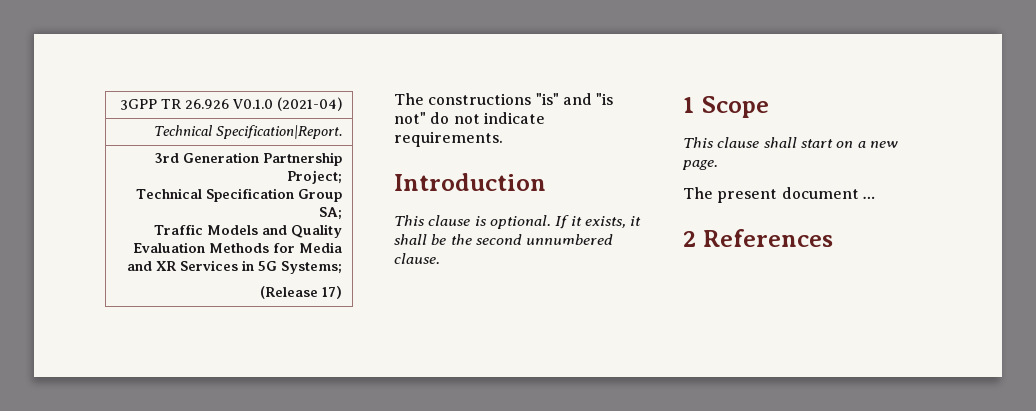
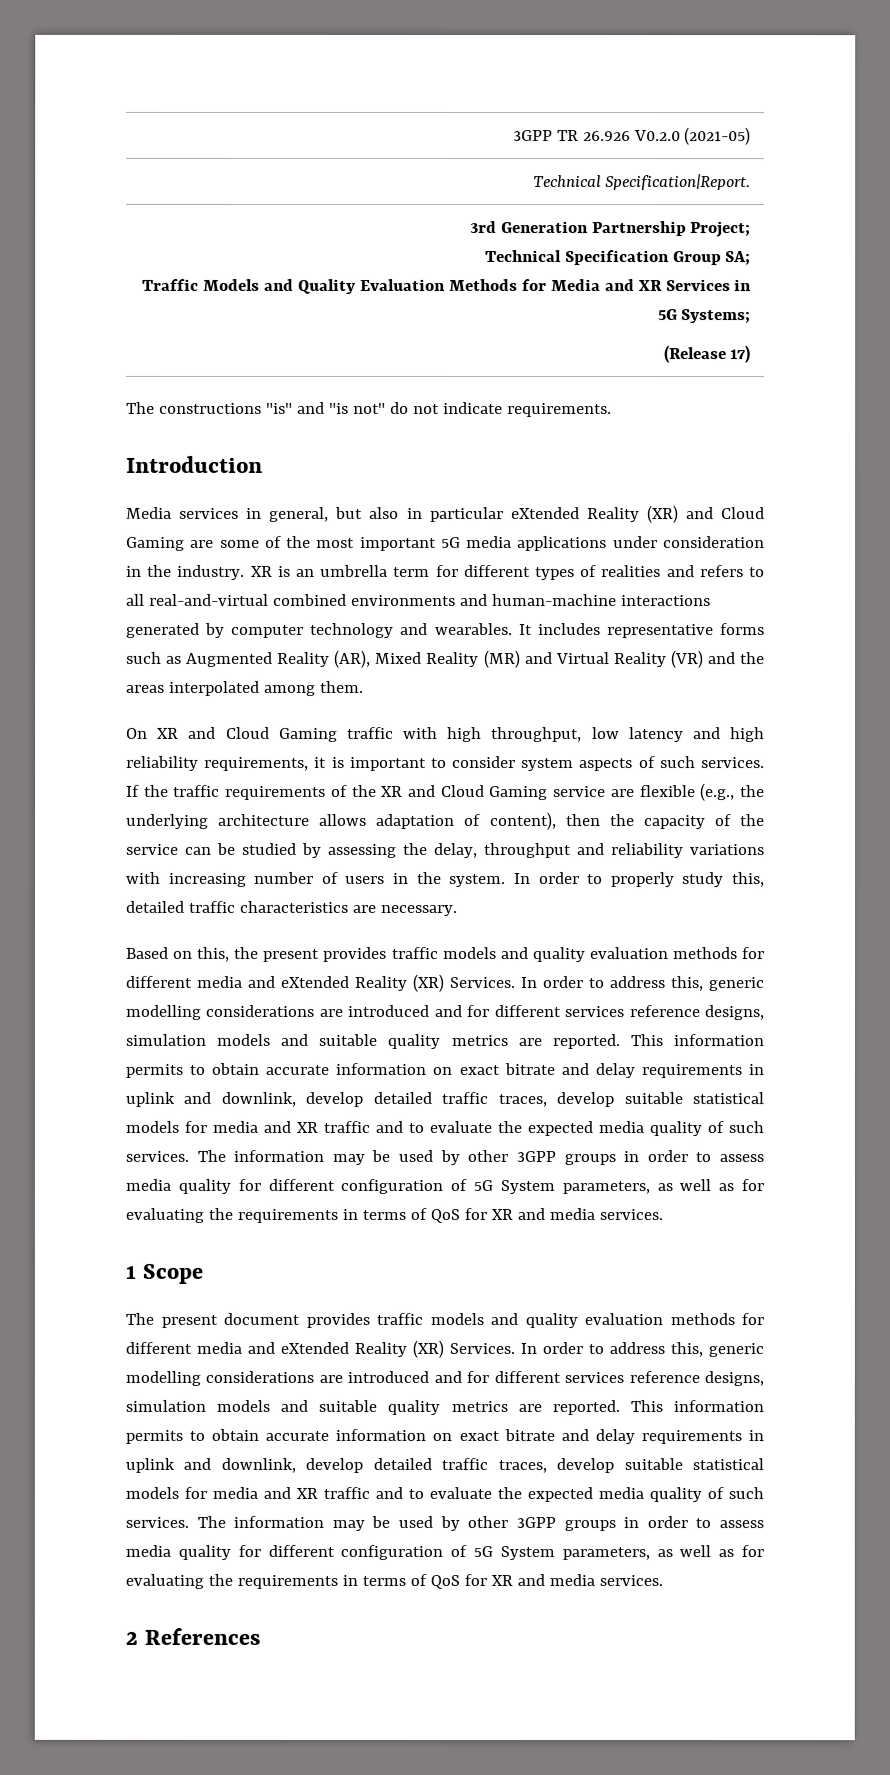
- 3GPP TR 26.926 V0.1.0 (2021-04)
+ 3GPP TR 26.926 V0.2.0 (2021-05)
- This clause is optional. If it exists, it shall be the second unnumbered clause.
+ Media services in general, but also in particular eXtended Reality (XR) and Cloud Gaming are some of the most important 5G media applications under consideration in the industry. XR is an umbrella term for different types of realities and refers to all real-and-virtual combined environments and human-machine interactions generated by computer technology and wearables. It includes representative forms such as Augmented Reality (AR), Mixed Reality (MR) and Virtual Reality (VR) and the areas interpolated among them.
+ On XR and Cloud Gaming traffic with high throughput, low latency and high reliability requirements, it is important to consider system aspects of such services. If the traffic requirements of the XR and Cloud Gaming service are flexible (e.g., the underlying architecture allows adaptation of content), then the capacity of the service can be studied by assessing the delay, throughput and reliability variations with increasing number of users in the system. In order to properly study this, detailed traffic characteristics are necessary.
+ Based on this, the present provides traffic models and quality evaluation methods for different media and eXtended Reality (XR) Services. In order to address this, generic modelling considerations are introduced and for different services reference designs, simulation models and suitable quality metrics are reported. This information permits to obtain accurate information on exact bitrate and delay requirements in uplink and downlink, develop detailed traffic traces, develop suitable statistical models for media and XR traffic and to evaluate the expected media quality of such services. The information may be used by other 3GPP groups in order to assess media quality for different configuration of 5G System parameters, as well as for evaluating the requirements in terms of QoS for XR and media services.
  1 Scope
- This clause shall start on a new page.
- The present document …
+ The present document provides traffic models and quality evaluation methods for different media and eXtended Reality (XR) Services. In order to address this, generic modelling considerations are introduced and for different services reference designs, simulation models and suitable quality metrics are reported. This information permits to obtain accurate information on exact bitrate and delay requirements in uplink and downlink, develop detailed traffic traces, develop suitable statistical models for media and XR traffic and to evaluate the expected media quality of such services. The information may be used by other 3GPP groups in order to assess media quality for different configuration of 5G System parameters, as well as for evaluating the requirements in terms of QoS for XR and media services.

